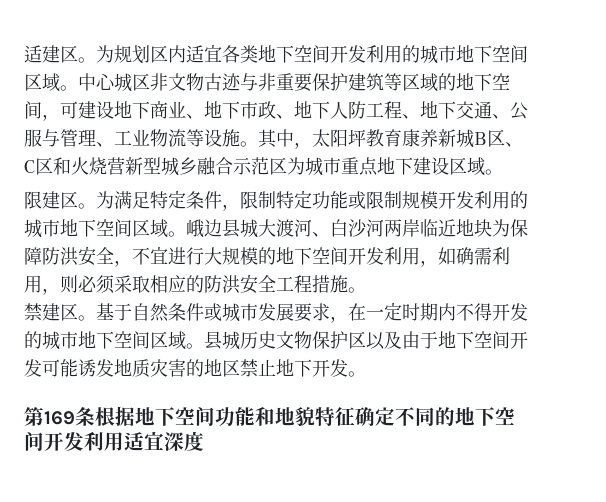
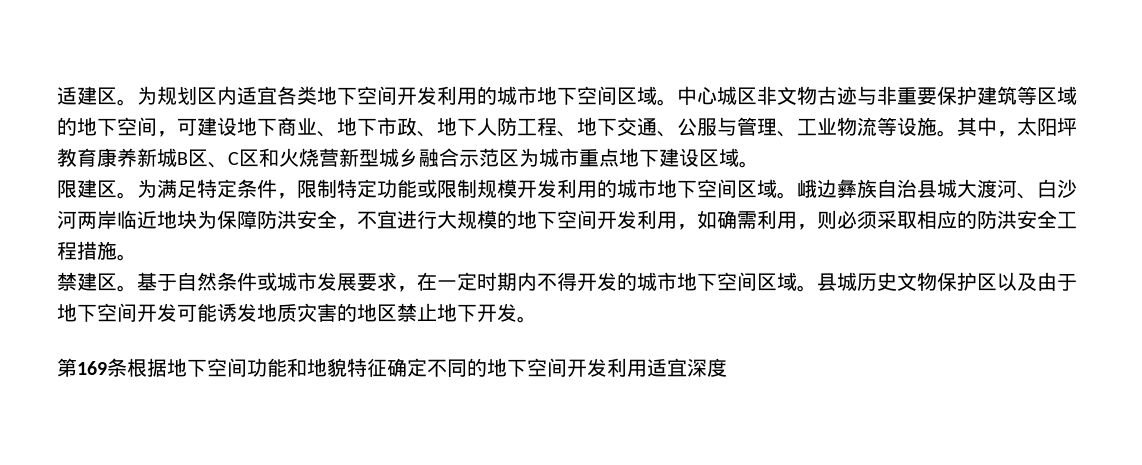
- 峨边县城大渡河、白沙河两岸临近地块为保障防洪安全，不宜进行大规模的地下空间开发利用，如确需利用，则必须采取相应的防洪安全工程措施。
+ 峨边彝族自治县城大渡河、白沙河两岸临近地块为保障防洪安全，不宜进行大规模的地下空间开发利用，如确需利用，则必须采取相应的防洪安全工程措施。

